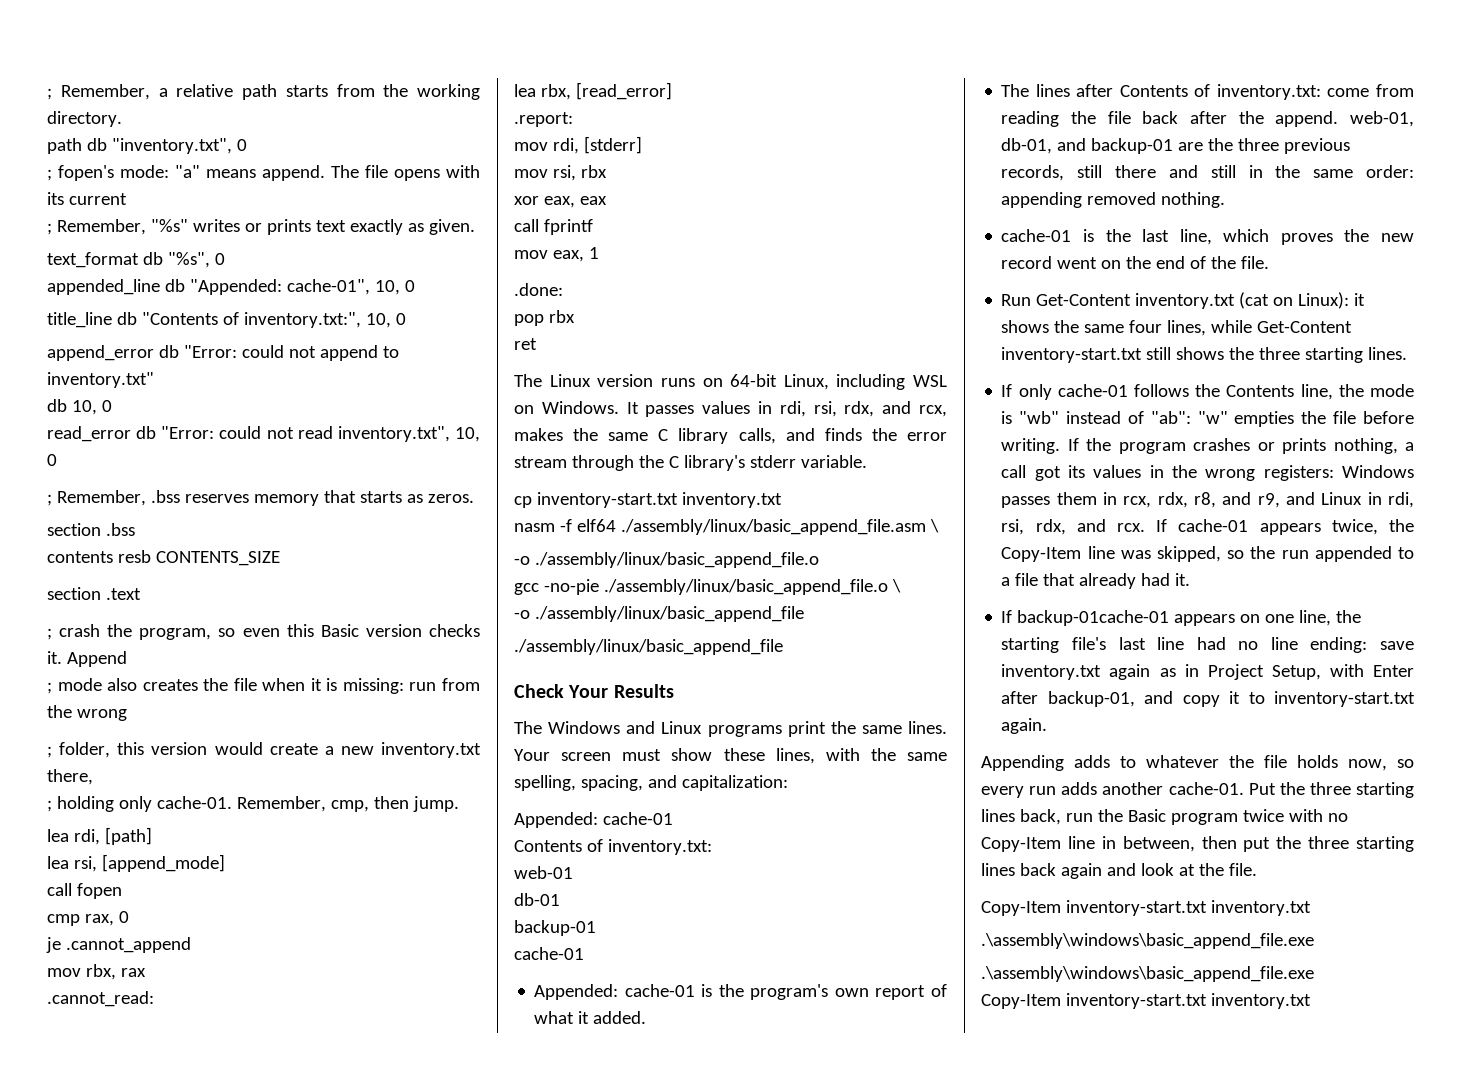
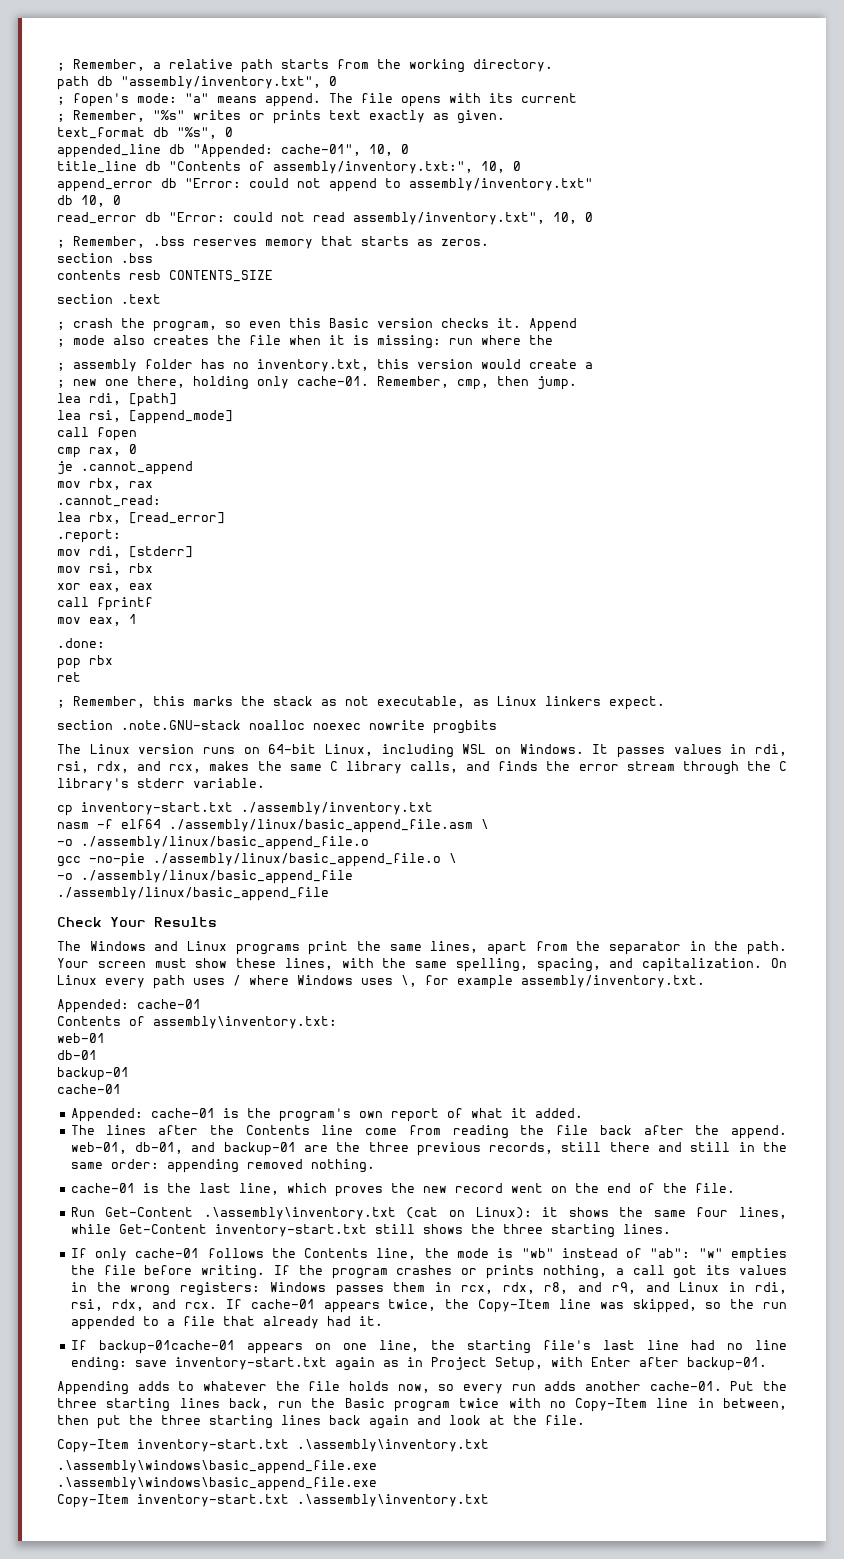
- path db "inventory.txt", 0
+ path db "assembly/inventory.txt", 0
- title_line db "Contents of inventory.txt:", 10, 0
+ title_line db "Contents of assembly/inventory.txt:", 10, 0
- append_error db "Error: could not append to inventory.txt"
+ append_error db "Error: could not append to assembly/inventory.txt"
- read_error db "Error: could not read inventory.txt", 10, 0
+ read_error db "Error: could not read assembly/inventory.txt", 10, 0
- ; mode also creates the file when it is missing: run from the wrong
- ; folder, this version would create a new inventory.txt there,
- ; holding only cache-01.
+ ; mode also creates the file when it is missing: run where the
+ ; assembly folder has no inventory.txt, this version would create a
+ ; new one there, holding only cache-01.
+ ; Remember, this marks the stack as not executable, as Linux linkers expect.
+ section .note.GNU-stack noalloc noexec nowrite progbits
- cp inventory-start.txt inventory.txt
+ cp inventory-start.txt ./assembly/inventory.txt
- The Windows and Linux programs print the same lines.
+ The Windows and Linux programs print the same lines, apart from the separator in the path.
- Your screen must show these lines, with the same spelling, spacing, and capitalization:
+ Your screen must show these lines, with the same spelling, spacing, and capitalization. On Linux every path uses / where Windows uses \, for example assembly/inventory.txt.
  Appended: cache-01
- Contents of inventory.txt:
+ Contents of assembly\inventory.txt:
- The lines after Contents of inventory.txt: come from reading the file back after the append. web-01, db-01, and backup-01 are the three previous records, still there and still in the same order: appending removed nothing.
+ The lines after the Contents line come from reading the file back after the append. web-01, db-01, and backup-01 are the three previous records, still there and still in the same order: appending removed nothing.
- Run Get-Content inventory.txt (cat on Linux): it shows the same four lines, while Get-Content inventory-start.txt still shows the three starting lines.
+ Run Get-Content .\assembly\inventory.txt (cat on Linux): it shows the same four lines, while Get-Content inventory-start.txt still shows the three starting lines.
- If backup-01cache-01 appears on one line, the starting file's last line had no line ending: save inventory.txt again as in Project Setup, with Enter after backup-01, and copy it to inventory-start.txt again.
+ If backup-01cache-01 appears on one line, the starting file's last line had no line ending: save inventory-start.txt again as in Project Setup, with Enter after backup-01.
  Put the three starting lines back, run the Basic program twice with no Copy-Item line in between, then put the three starting lines back again and look at the file.
- Copy-Item inventory-start.txt inventory.txt
+ Copy-Item inventory-start.txt .\assembly\inventory.txt
  .\assembly\windows\basic_append_file.exe
  .\assembly\windows\basic_append_file.exe
- Copy-Item inventory-start.txt inventory.txt
+ Copy-Item inventory-start.txt .\assembly\inventory.txt

